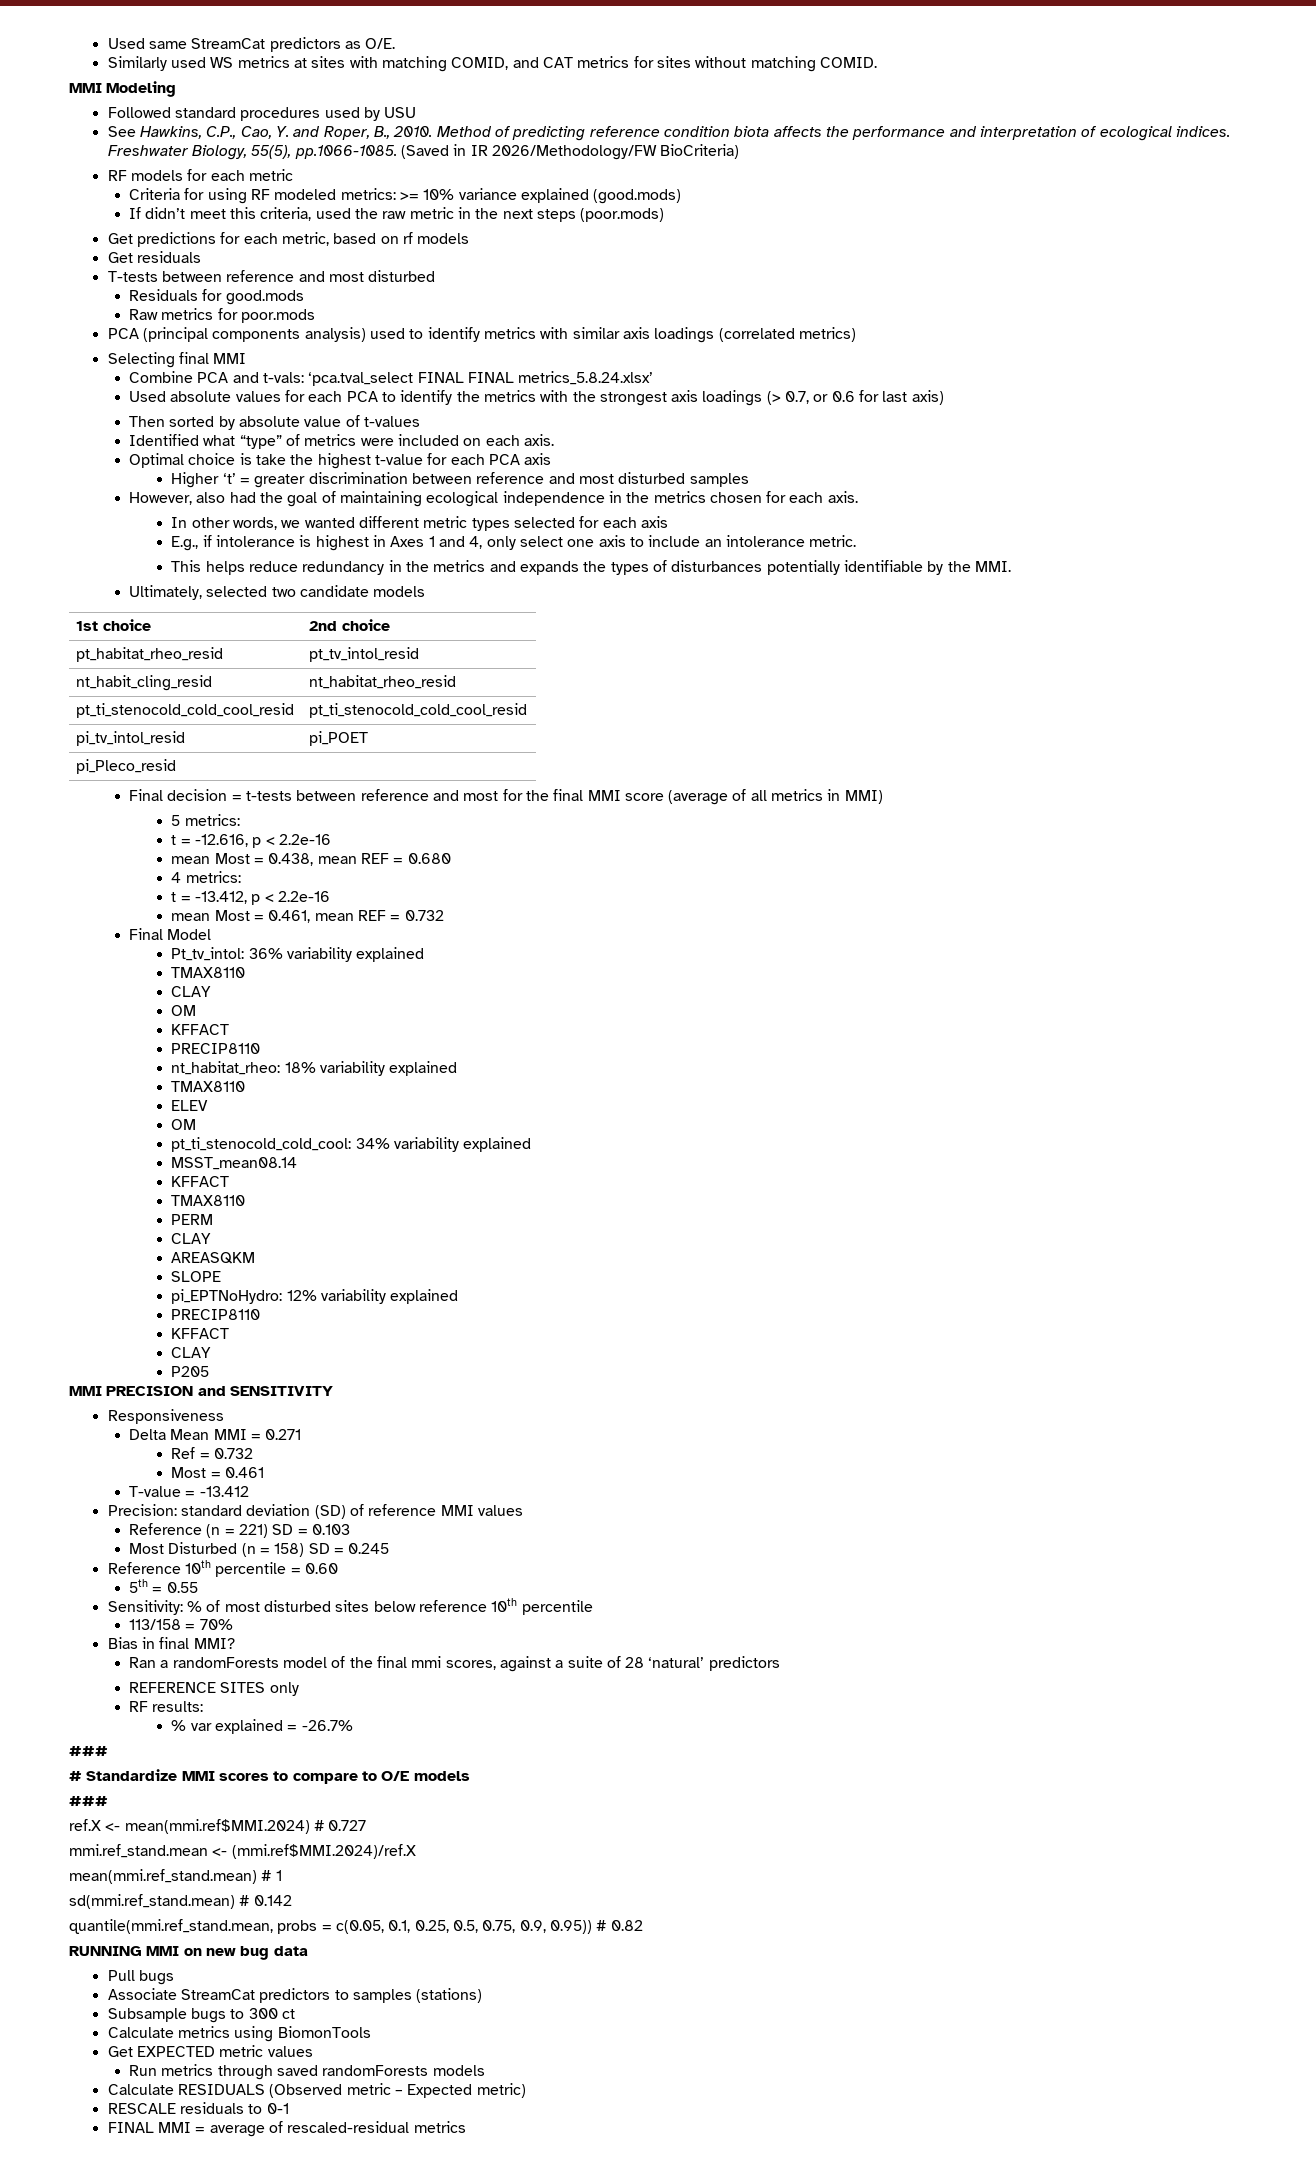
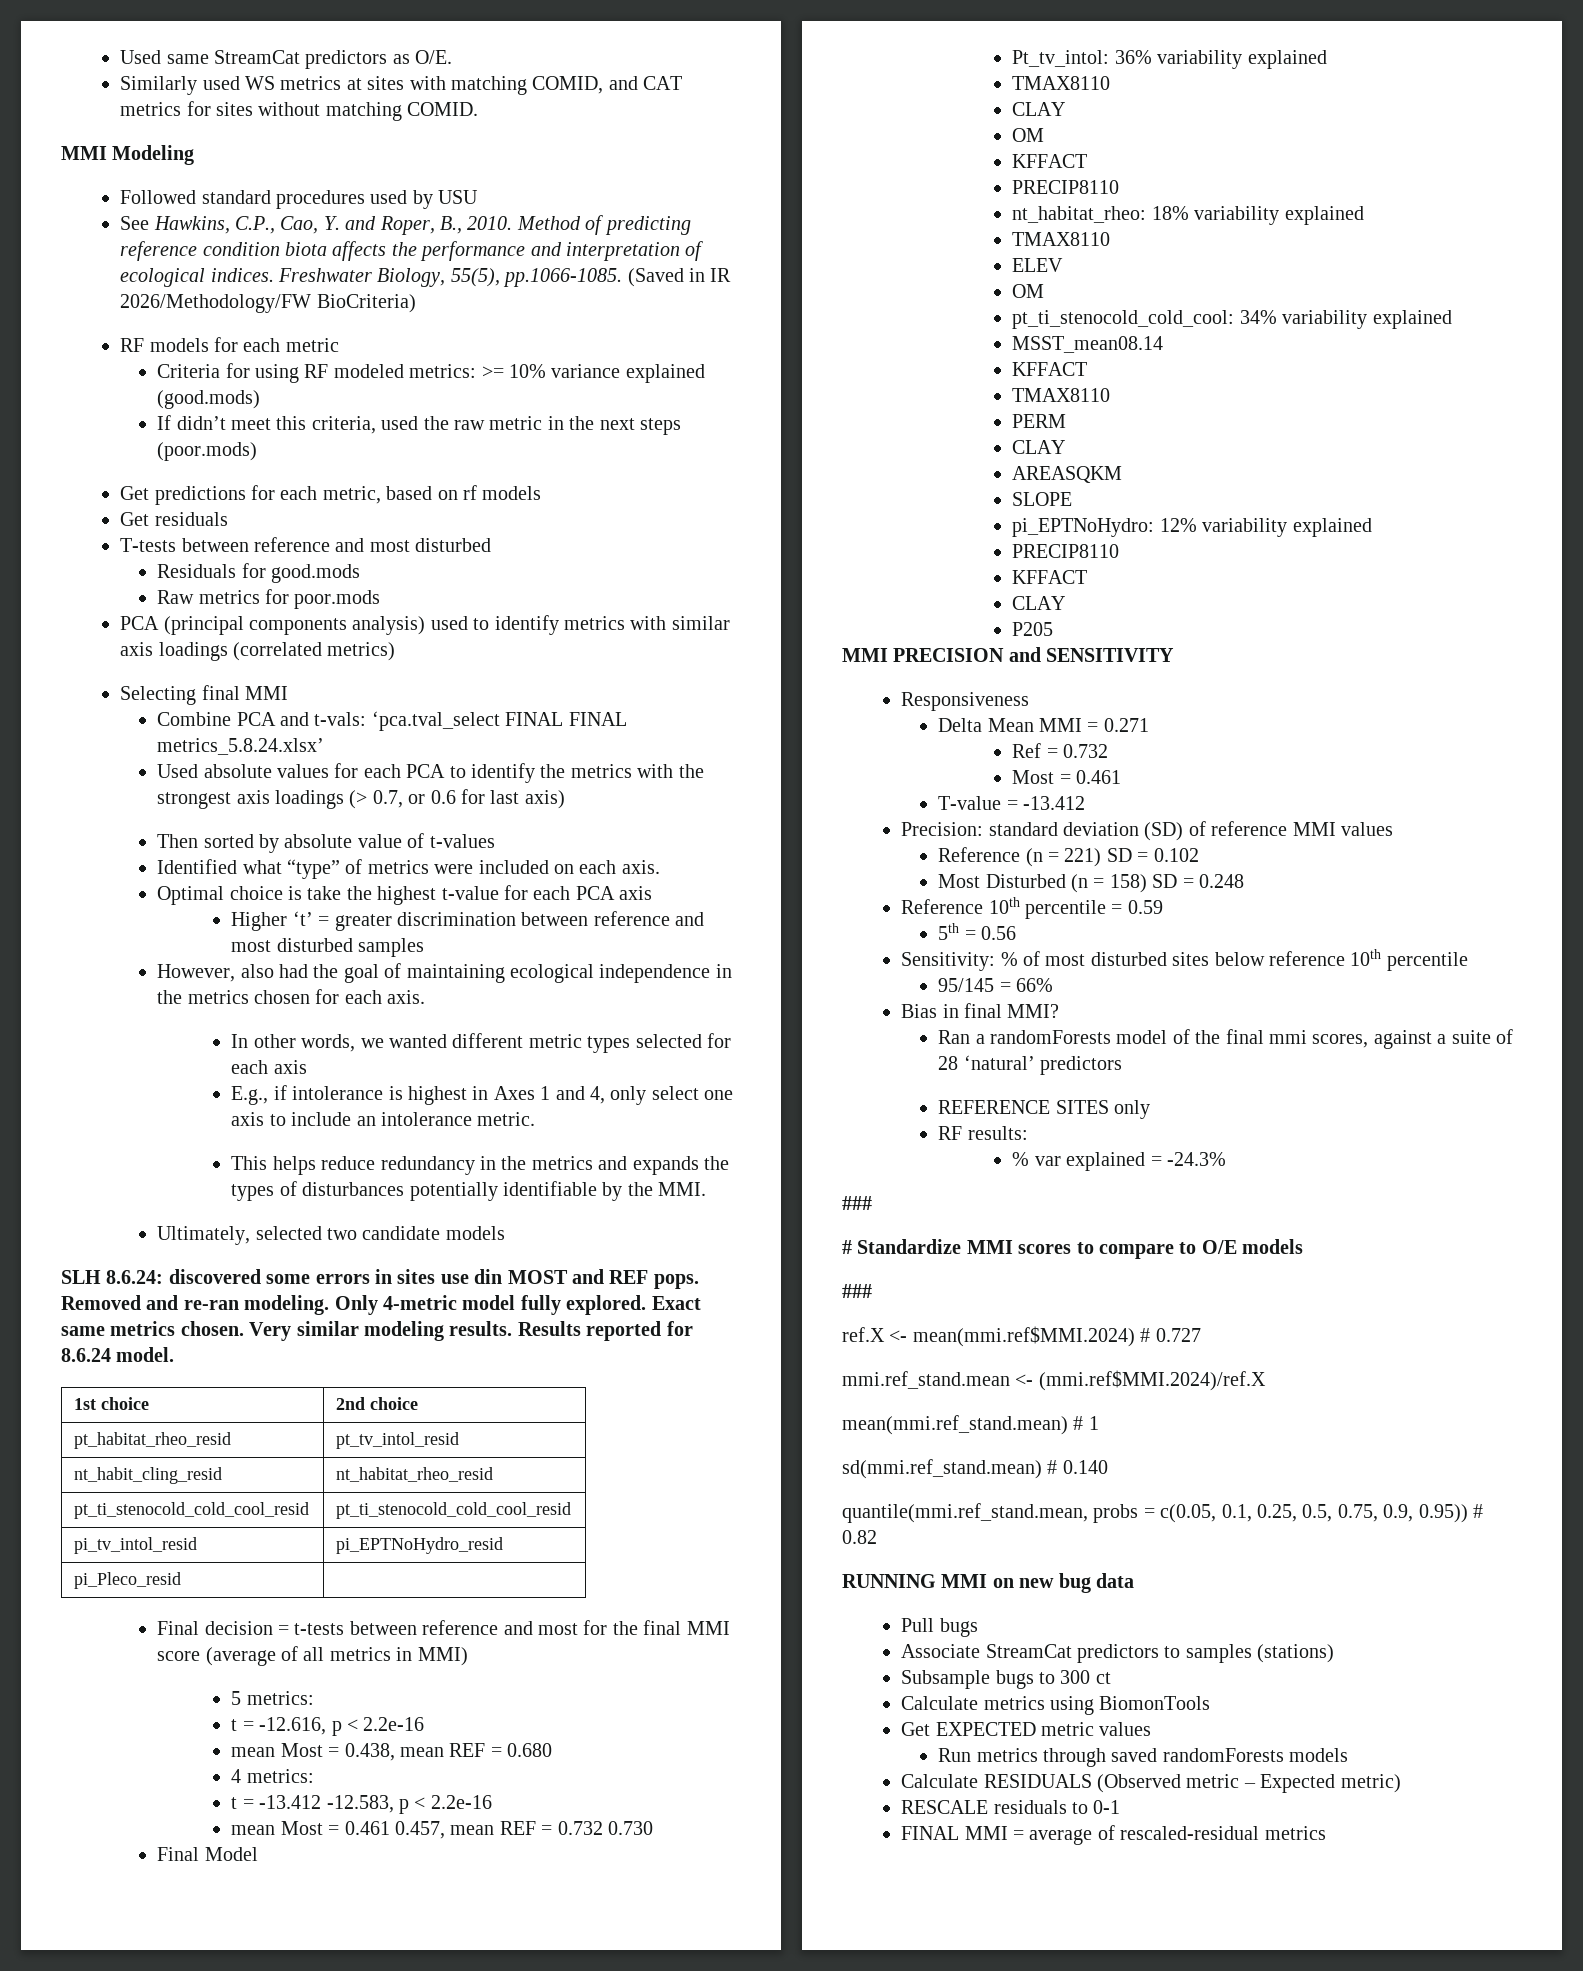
+ SLH 8.6.24: discovered some errors in sites use din MOST and REF pops. Removed and re-ran modeling. Only 4-metric model fully explored. Exact same metrics chosen. Very similar modeling results. Results reported for 8.6.24 model.
- pi_tv_intol_resid | pi_POET
+ pi_tv_intol_resid | pi_EPTNoHydro_resid
- t = -13.412, p < 2.2e-16
- mean Most = 0.461, mean REF = 0.732
+ t = -13.412 -12.583, p < 2.2e-16
+ mean Most = 0.461 0.457, mean REF = 0.732 0.730
- Reference (n = 221) SD = 0.103
+ Reference (n = 221) SD = 0.102
- Most Disturbed (n = 158) SD = 0.245
+ Most Disturbed (n = 158) SD = 0.248
- Reference 10th percentile = 0.60
+ Reference 10th percentile = 0.59
- 5th = 0.55
+ 5th = 0.56
- 113/158 = 70%
+ 95/145 = 66%
- % var explained = -26.7%
+ % var explained = -24.3%
- sd(mmi.ref_stand.mean) # 0.142
+ sd(mmi.ref_stand.mean) # 0.140

